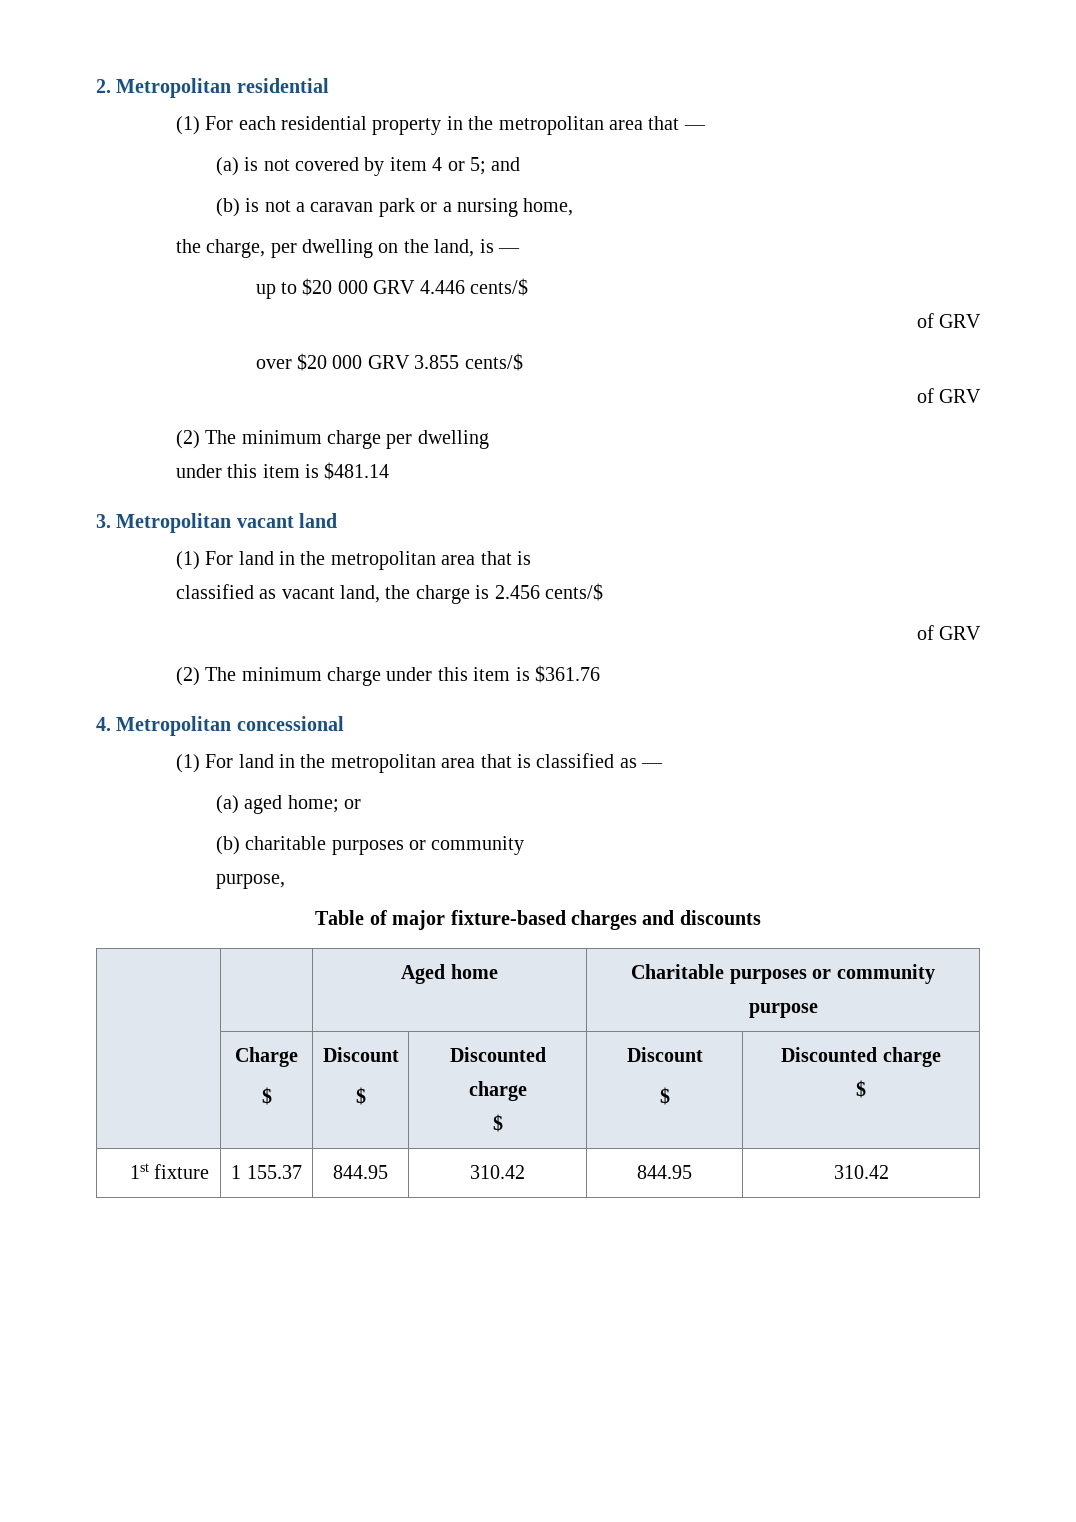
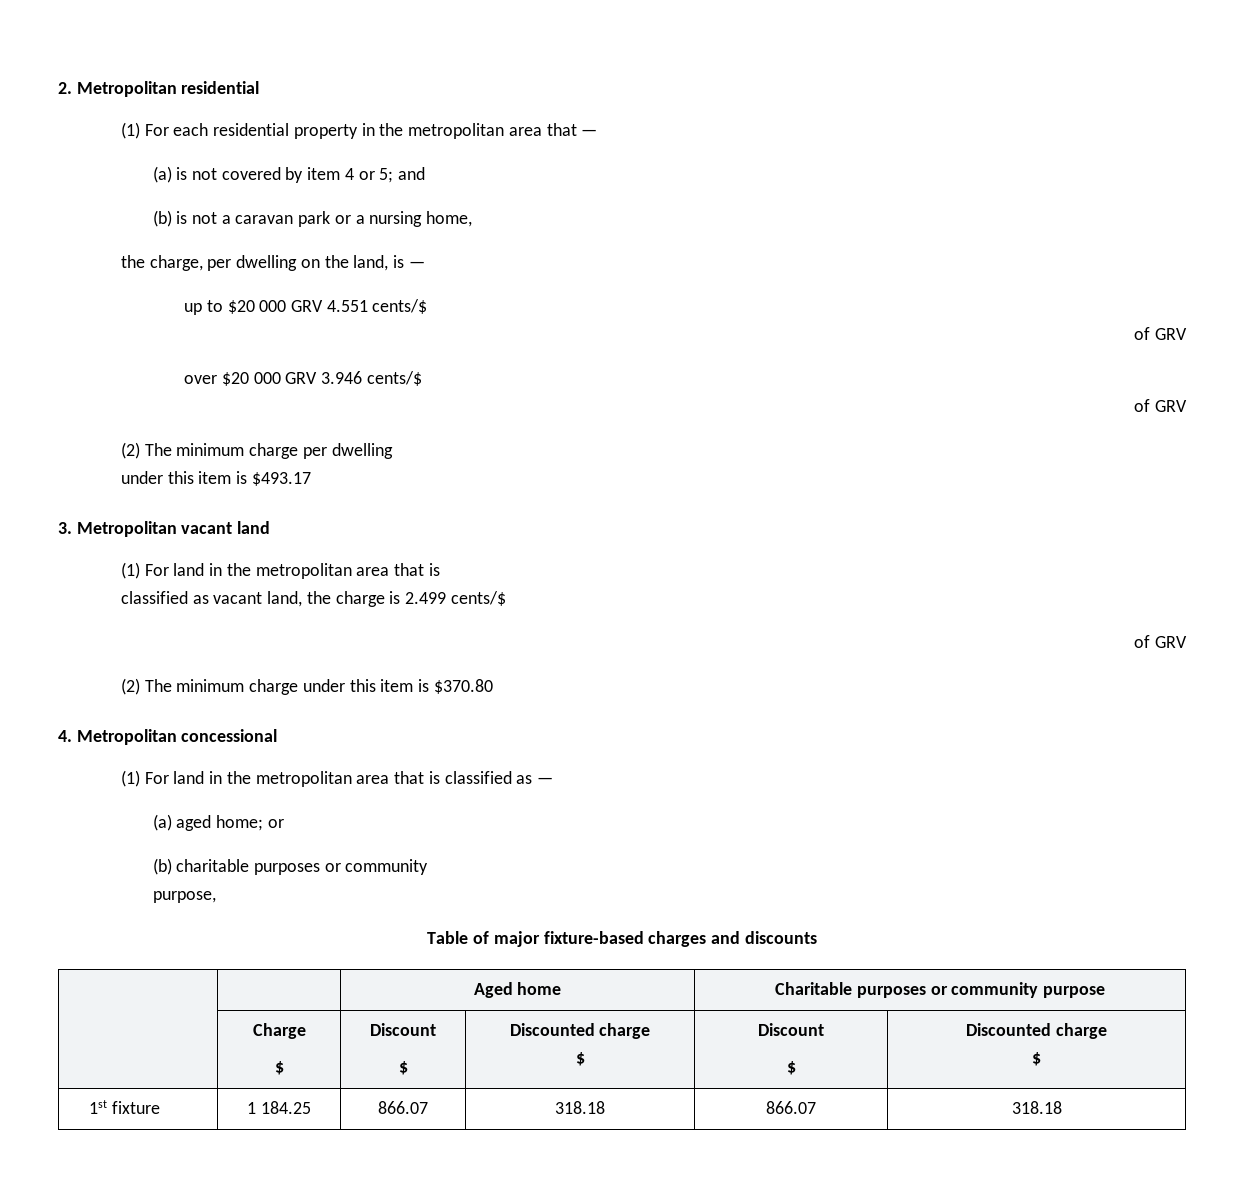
- up to $20 000 GRV 4.446 cents/$
+ up to $20 000 GRV 4.551 cents/$
- over $20 000 GRV 3.855 cents/$
+ over $20 000 GRV 3.946 cents/$
- under this item is $481.14
+ under this item is $493.17
- classified as vacant land, the charge is 2.456 cents/$
+ classified as vacant land, the charge is 2.499 cents/$
- (2) The minimum charge under this item is $361.76
+ (2) The minimum charge under this item is $370.80
- 1st fixture | 1 155.37 | 844.95 | 310.42 | 844.95 | 310.42
+ 1st fixture | 1 184.25 | 866.07 | 318.18 | 866.07 | 318.18

